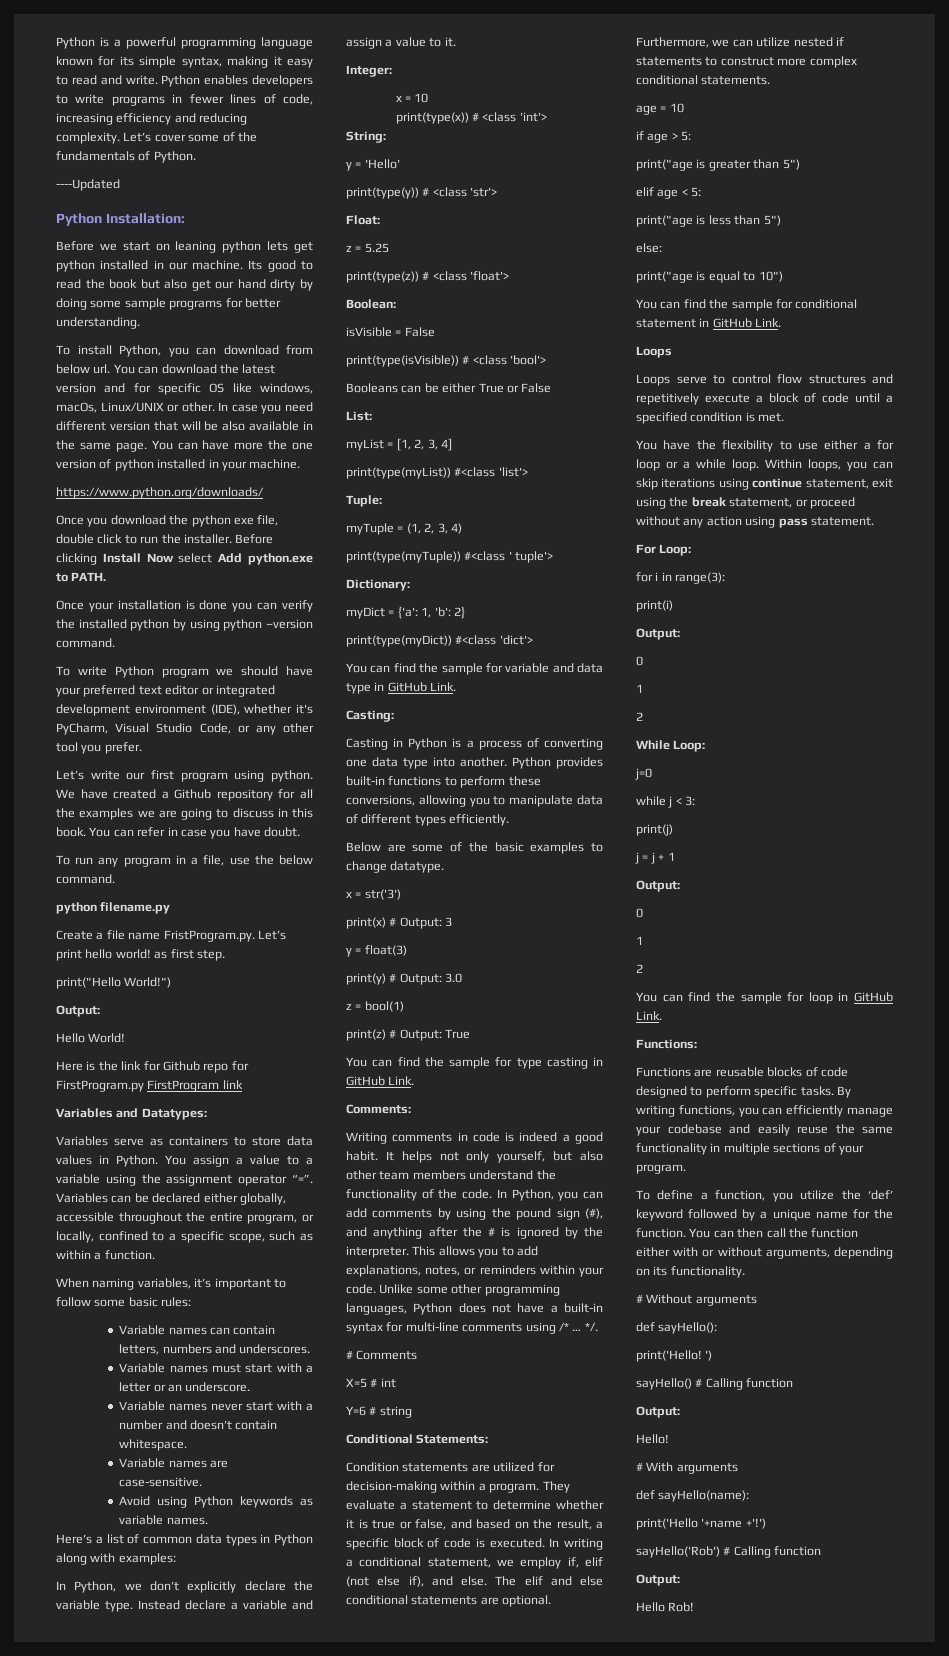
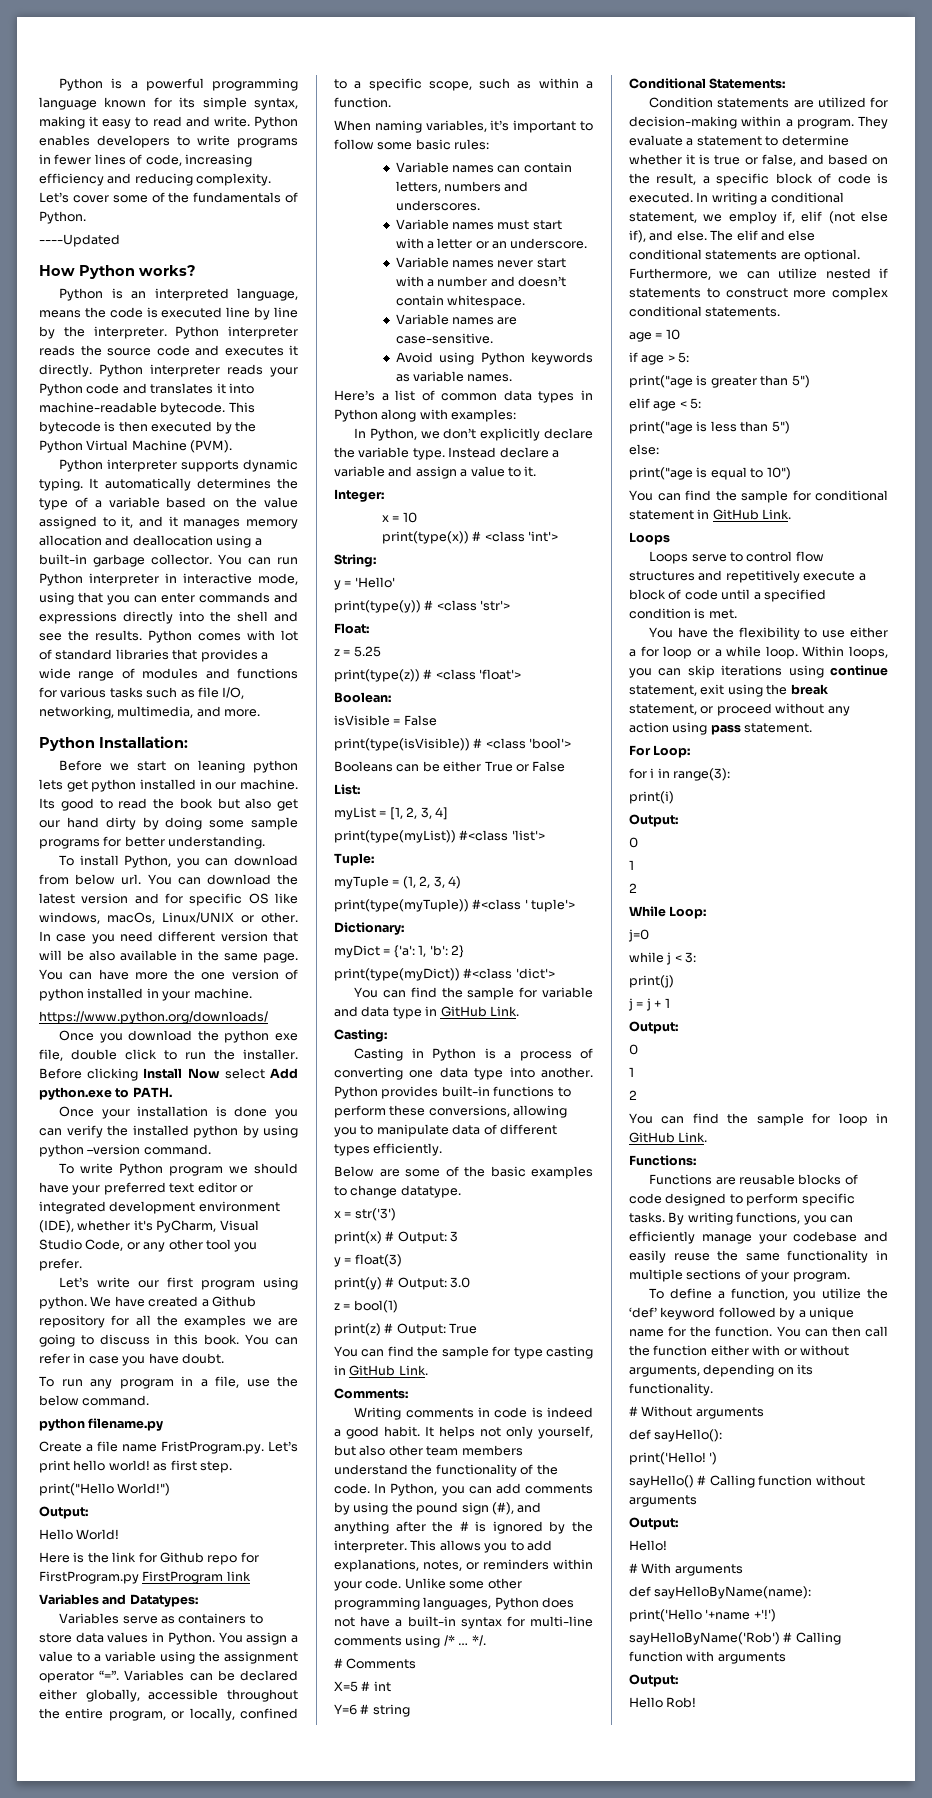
+ How Python works?
+ Python is an interpreted language, means the code is executed line by line by the interpreter. Python interpreter reads the source code and executes it directly. Python interpreter reads your Python code and translates it into machine-readable bytecode. This bytecode is then executed by the Python Virtual Machine (PVM).
+ Python interpreter supports dynamic typing. It automatically determines the type of a variable based on the value assigned to it, and it manages memory allocation and deallocation using a built-in garbage collector. You can run Python interpreter in interactive mode, using that you can enter commands and expressions directly into the shell and see the results. Python comes with lot of standard libraries that provides a wide range of modules and functions for various tasks such as file I/O, networking, multimedia, and more.
- sayHello() # Calling function
+ sayHello() # Calling function without arguments
- def sayHello(name):
+ def sayHelloByName(name):
- sayHello('Rob') # Calling function
+ sayHelloByName('Rob') # Calling function with arguments

